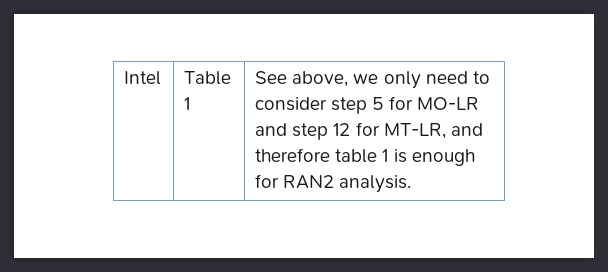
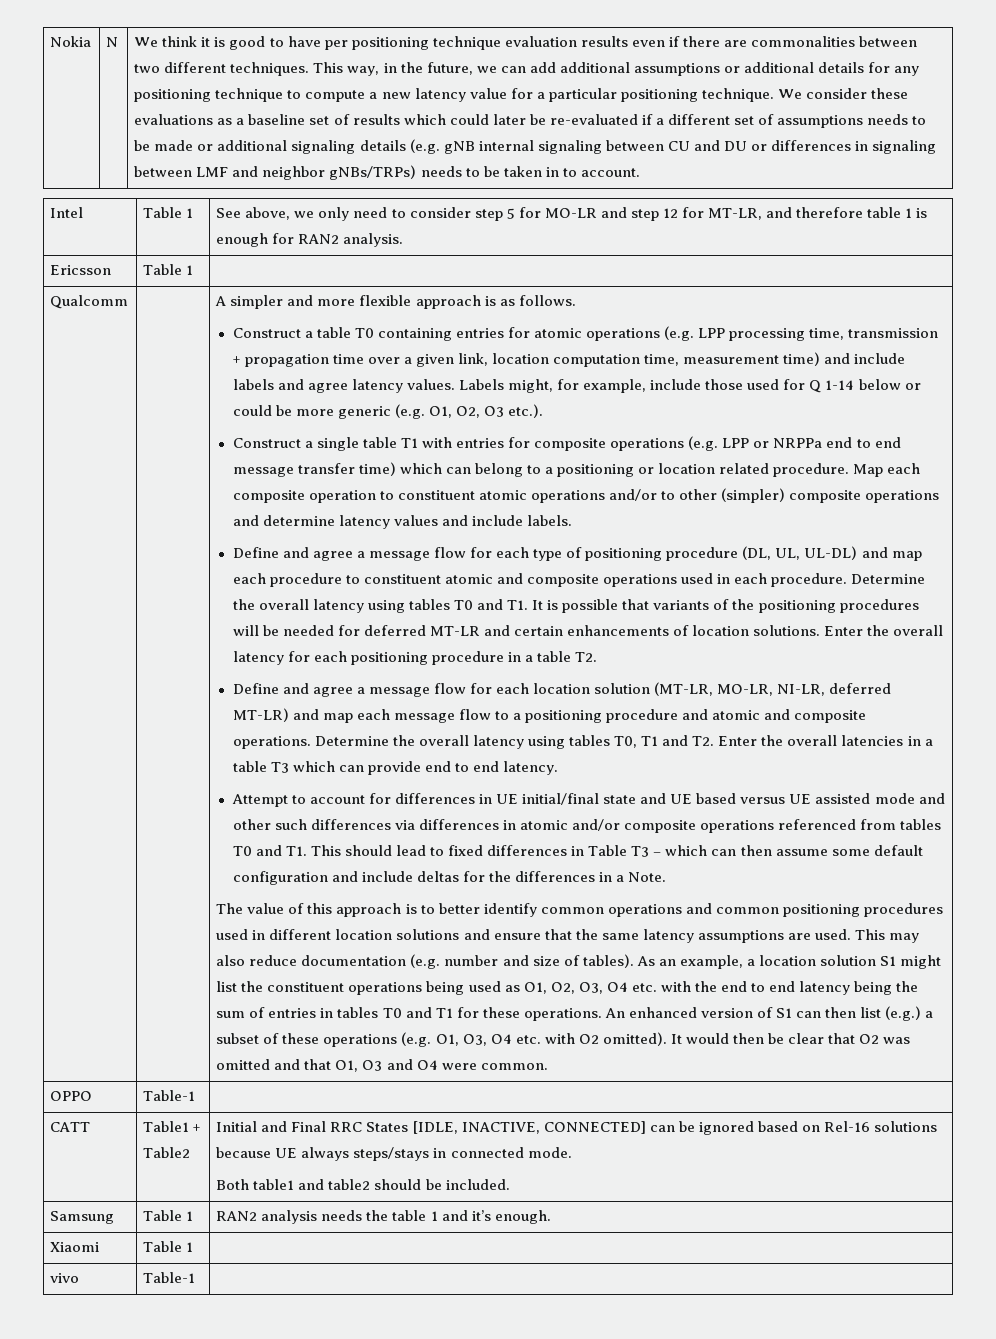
+ Nokia | N | We think it is good to have per positioning technique evaluation results even if there are commonalities between two different techniques. This way, in the future, we can add additional assumptions or additional details for any positioning technique to compute a new latency value for a particular positioning technique. We consider these evaluations as a baseline set of results which could later be re-evaluated if a different set of assumptions needs to be made or additional signaling details (e.g. gNB internal signaling between CU and DU or differences in signaling between LMF and neighbor gNBs/TRPs) needs to be taken in to account.
+ Ericsson | Table 1 |
+ Qualcomm | | A simpler and more flexible approach is as follows.
+ Construct a table T0 containing entries for atomic operations (e.g. LPP processing time, transmission + propagation time over a given link, location computation time, measurement time) and include labels and agree latency values. Labels might, for example, include those used for Q 1-14 below or could be more generic (e.g. O1, O2, O3 etc.).
+ Construct a single table T1 with entries for composite operations (e.g. LPP or NRPPa end to end message transfer time) which can belong to a positioning or location related procedure. Map each composite operation to constituent atomic operations and/or to other (simpler) composite operations and determine latency values and include labels.
+ Define and agree a message flow for each type of positioning procedure (DL, UL, UL-DL) and map each procedure to constituent atomic and composite operations used in each procedure. Determine the overall latency using tables T0 and T1. It is possible that variants of the positioning procedures will be needed for deferred MT-LR and certain enhancements of location solutions. Enter the overall latency for each positioning procedure in a table T2.
+ Define and agree a message flow for each location solution (MT-LR, MO-LR, NI-LR, deferred MT-LR) and map each message flow to a positioning procedure and atomic and composite operations. Determine the overall latency using tables T0, T1 and T2. Enter the overall latencies in a table T3 which can provide end to end latency.
+ Attempt to account for differences in UE initial/final state and UE based versus UE assisted mode and other such differences via differences in atomic and/or composite operations referenced from tables T0 and T1. This should lead to fixed differences in Table T3 – which can then assume some default configuration and include deltas for the differences in a Note.
+ The value of this approach is to better identify common operations and common positioning procedures used in different location solutions and ensure that the same latency assumptions are used. This may also reduce documentation (e.g. number and size of tables). As an example, a location solution S1 might list the constituent operations being used as O1, O2, O3, O4 etc. with the end to end latency being the sum of entries in tables T0 and T1 for these operations. An enhanced version of S1 can then list (e.g.) a subset of these operations (e.g. O1, O3, O4 etc. with O2 omitted). It would then be clear that O2 was omitted and that O1, O3 and O4 were common.
+ OPPO | Table-1 |
+ CATT | Table1 + Table2 | Initial and Final RRC States [IDLE, INACTIVE, CONNECTED] can be ignored based on Rel-16 solutions because UE always steps/stays in connected mode.
+ Both table1 and table2 should be included.
+ Samsung | Table 1 | RAN2 analysis needs the table 1 and it’s enough.
+ Xiaomi | Table 1 |
+ vivo | Table-1 |

